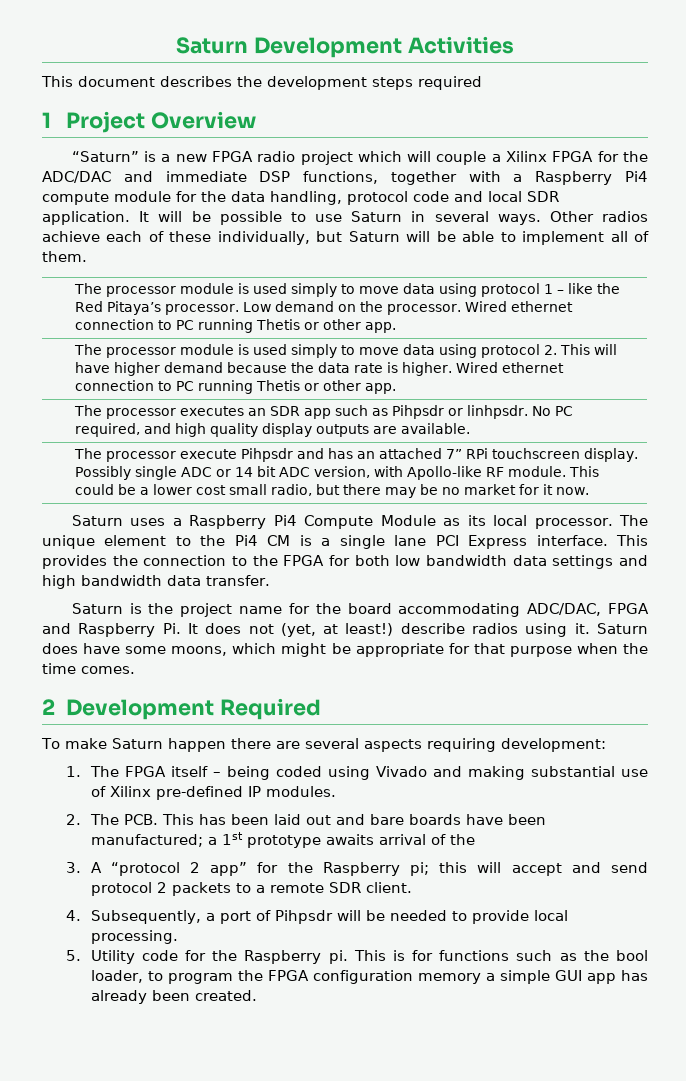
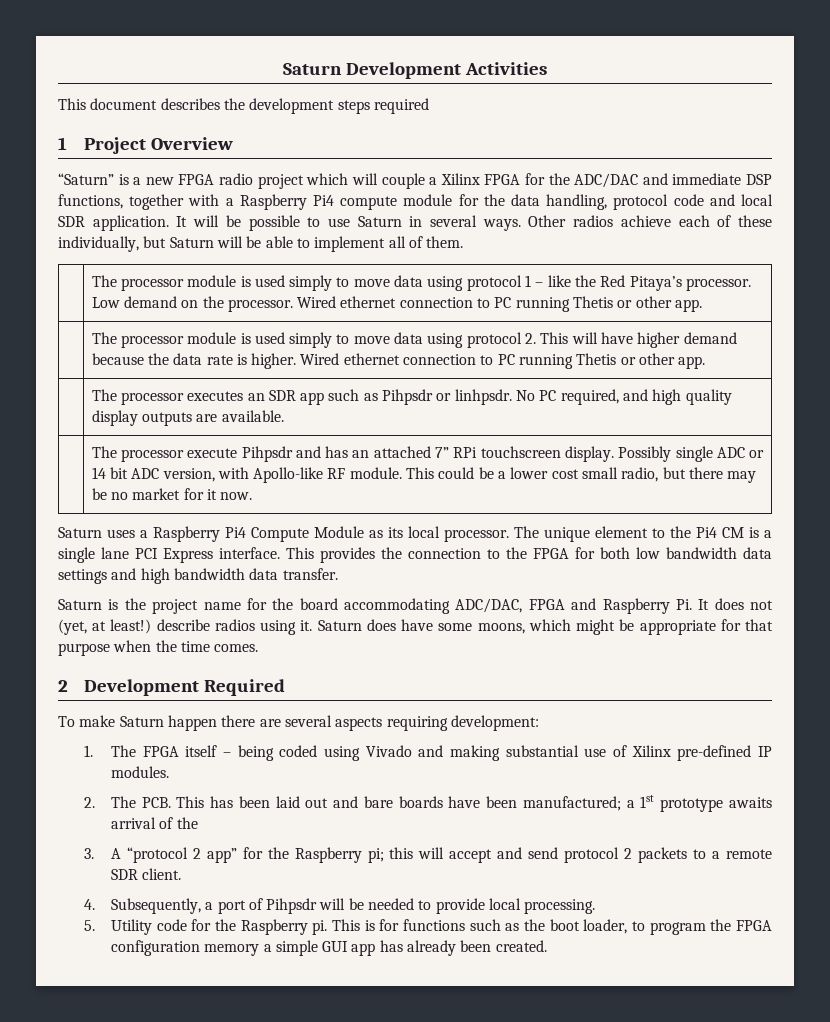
- This is for functions such as the bool loader, to program the FPGA configuration memory a simple GUI app has already been created.
+ This is for functions such as the boot loader, to program the FPGA configuration memory a simple GUI app has already been created.

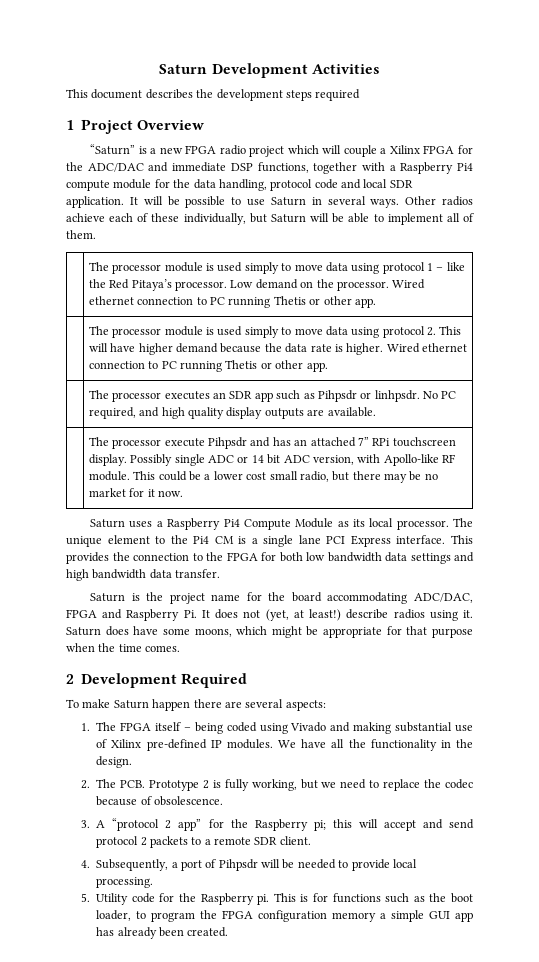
- To make Saturn happen there are several aspects requiring development:
+ To make Saturn happen there are several aspects:
- 1. The FPGA itself – being coded using Vivado and making substantial use of Xilinx pre-defined IP modules.
- 2. The PCB. This has been laid out and bare boards have been manufactured; a 1st prototype awaits arrival of the
+ 1. The FPGA itself – being coded using Vivado and making substantial use of Xilinx pre-defined IP modules. We have all the functionality in the design.
+ 2. The PCB. Prototype 2 is fully working, but we need to replace the codec because of obsolescence.

